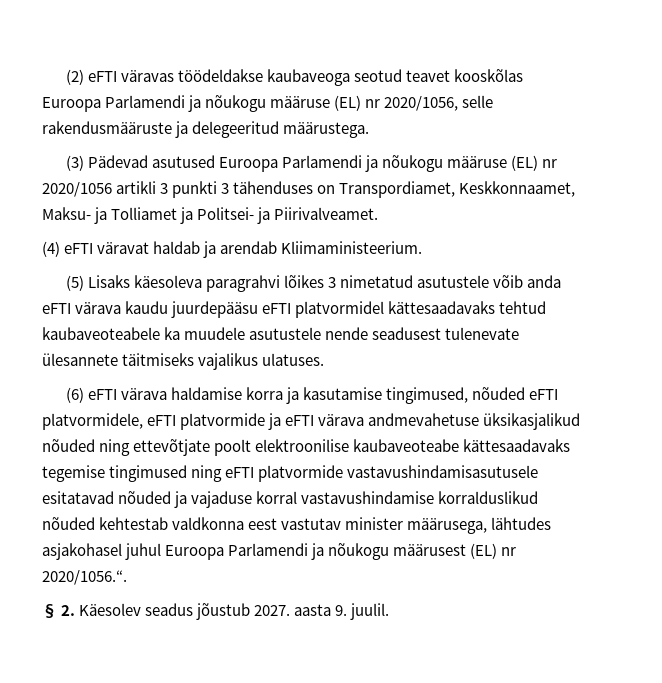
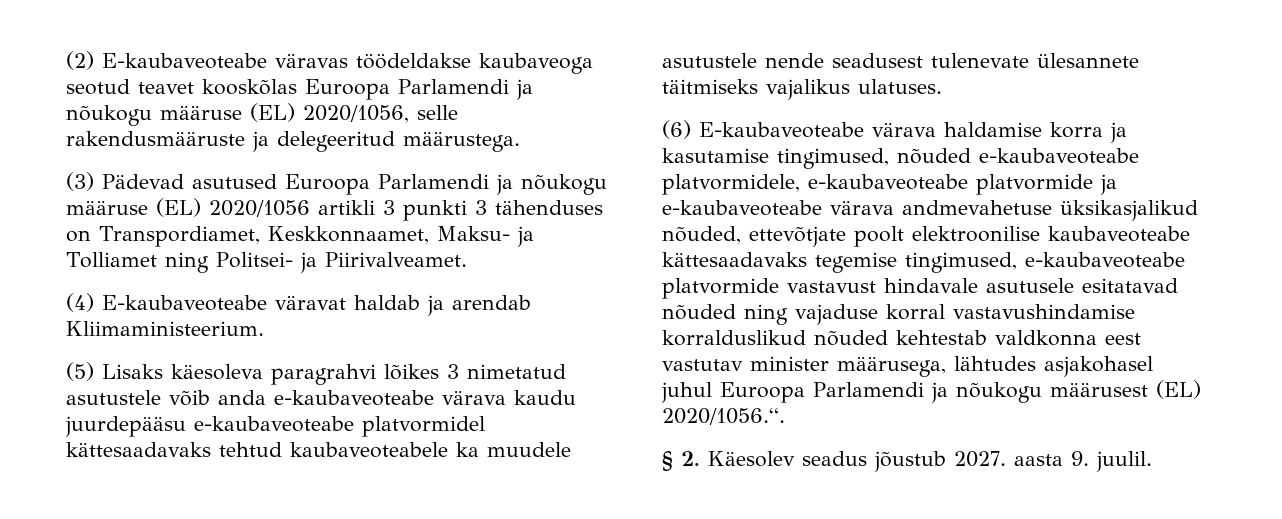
- (2) eFTI väravas töödeldakse kaubaveoga seotud teavet kooskõlas Euroopa Parlamendi ja nõukogu määruse (EL) nr 2020/1056, selle rakendusmääruste ja delegeeritud määrustega.
+ (2) E-kaubaveoteabe väravas töödeldakse kaubaveoga seotud teavet kooskõlas Euroopa Parlamendi ja nõukogu määruse (EL) 2020/1056, selle rakendusmääruste ja delegeeritud määrustega.
- (3) Pädevad asutused Euroopa Parlamendi ja nõukogu määruse (EL) nr 2020/1056 artikli 3 punkti 3 tähenduses on Transpordiamet, Keskkonnaamet, Maksu- ja Tolliamet ja Politsei- ja Piirivalveamet.
+ (3) Pädevad asutused Euroopa Parlamendi ja nõukogu määruse (EL) 2020/1056 artikli 3 punkti 3 tähenduses on Transpordiamet, Keskkonnaamet, Maksu- ja Tolliamet ning Politsei- ja Piirivalveamet.
- (4) eFTI väravat haldab ja arendab Kliimaministeerium.
+ (4) E-kaubaveoteabe väravat haldab ja arendab Kliimaministeerium.
- (5) Lisaks käesoleva paragrahvi lõikes 3 nimetatud asutustele võib anda eFTI värava kaudu juurdepääsu eFTI platvormidel kättesaadavaks tehtud kaubaveoteabele ka muudele asutustele nende seadusest tulenevate ülesannete täitmiseks vajalikus ulatuses.
+ (5) Lisaks käesoleva paragrahvi lõikes 3 nimetatud asutustele võib anda e-kaubaveoteabe värava kaudu juurdepääsu e-kaubaveoteabe platvormidel kättesaadavaks tehtud kaubaveoteabele ka muudele asutustele nende seadusest tulenevate ülesannete täitmiseks vajalikus ulatuses.
- (6) eFTI värava haldamise korra ja kasutamise tingimused, nõuded eFTI platvormidele, eFTI platvormide ja eFTI värava andmevahetuse üksikasjalikud nõuded ning ettevõtjate poolt elektroonilise kaubaveoteabe kättesaadavaks tegemise tingimused ning eFTI platvormide vastavushindamisasutusele esitatavad nõuded ja vajaduse korral vastavushindamise korralduslikud nõuded kehtestab valdkonna eest vastutav minister määrusega, lähtudes asjakohasel juhul Euroopa Parlamendi ja nõukogu määrusest (EL) nr 2020/1056.“.
+ (6) E-kaubaveoteabe värava haldamise korra ja kasutamise tingimused, nõuded e-kaubaveoteabe platvormidele, e-kaubaveoteabe platvormide ja e-kaubaveoteabe värava andmevahetuse üksikasjalikud nõuded, ettevõtjate poolt elektroonilise kaubaveoteabe kättesaadavaks tegemise tingimused, e-kaubaveoteabe platvormide vastavust hindavale asutusele esitatavad nõuded ning vajaduse korral vastavushindamise korralduslikud nõuded kehtestab valdkonna eest vastutav minister määrusega, lähtudes asjakohasel juhul Euroopa Parlamendi ja nõukogu määrusest (EL) 2020/1056.“.

